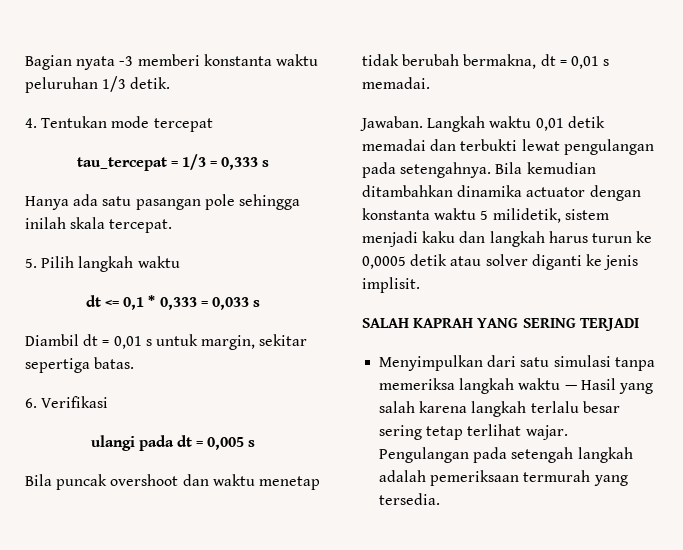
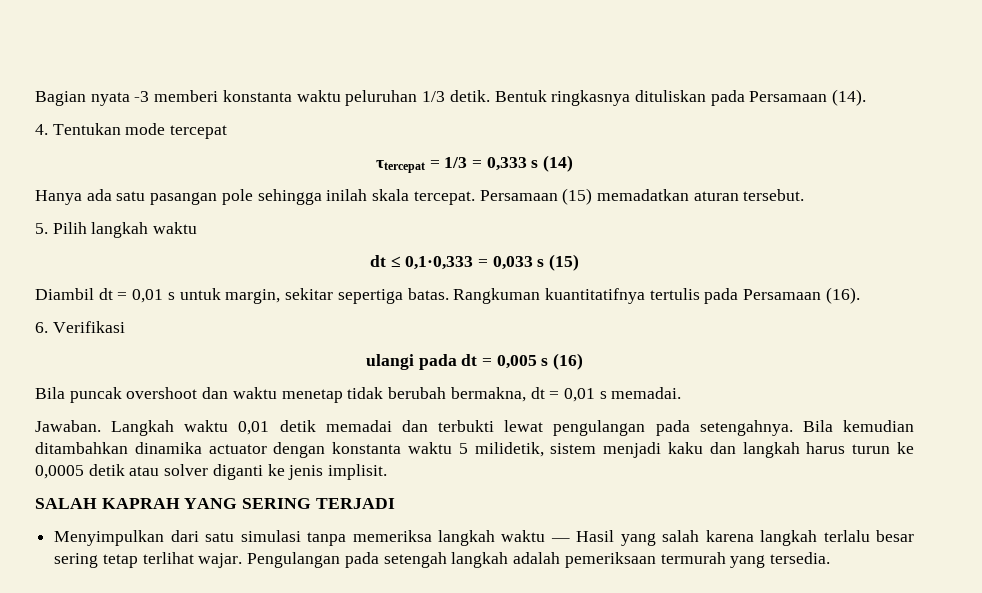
+ Bentuk ringkasnya dituliskan pada Persamaan (14).
- tau_tercepat = 1/3 = 0,333 s
+ τtercepat = 1/3 = 0,333 s (14)
+ Persamaan (15) memadatkan aturan tersebut.
- dt <= 0,1 * 0,333 = 0,033 s
+ dt ≤ 0,1·0,333 = 0,033 s (15)
+ Rangkuman kuantitatifnya tertulis pada Persamaan (16).
- ulangi pada dt = 0,005 s
+ ulangi pada dt = 0,005 s (16)

